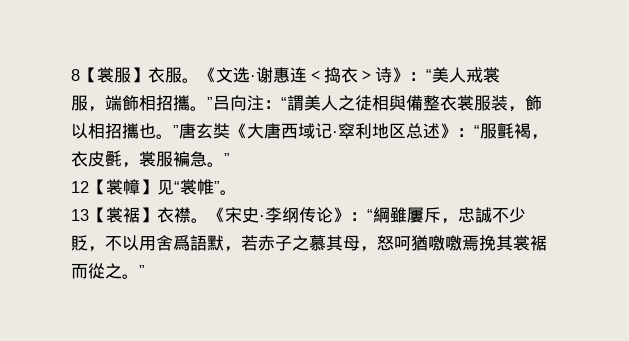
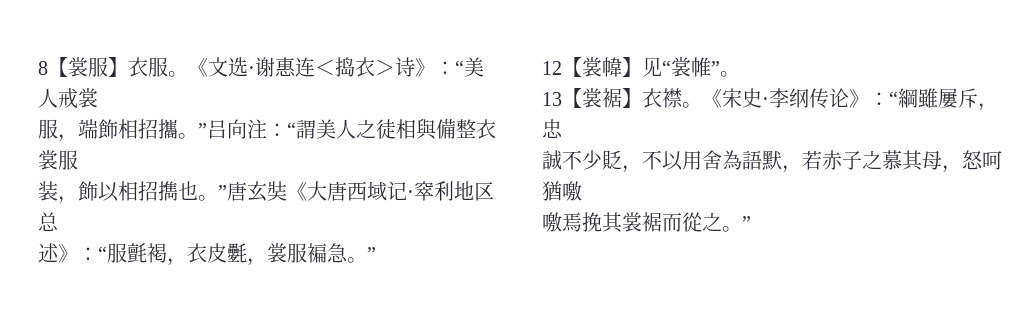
- 服，端飾相招攜。”吕向注：“謂美人之徒相與備整衣裳服装，飾以相招攜也。”唐玄奘《大唐西域记·窣利地区总述》：“服氈褐，衣皮㲲，裳服褊急。”
+ 服，端飾相招攜。”吕向注：“謂美人之徒相與備整衣裳服
+ 装，飾以相招擕也。”唐玄奘《大唐西域记·窣利地区总
+ 述》：“服氈褐，衣皮氎，裳服褊急。”
- 12【裳幛】见“裳帷”。
+ 12【裳幃】见“裳帷”。
- 《宋史·李纲传论》：“綱雖屢斥，忠誠不少貶，不以用舍爲語默，若赤子之慕其母，怒呵猶噭噭焉挽其裳裾而從之。”
+ 《宋史·李纲传论》：“綱雖屢斥，忠
+ 誠不少貶，不以用舍為語默，若赤子之慕其母，怒呵猶噭
+ 噭焉挽其裳裾而從之。”

